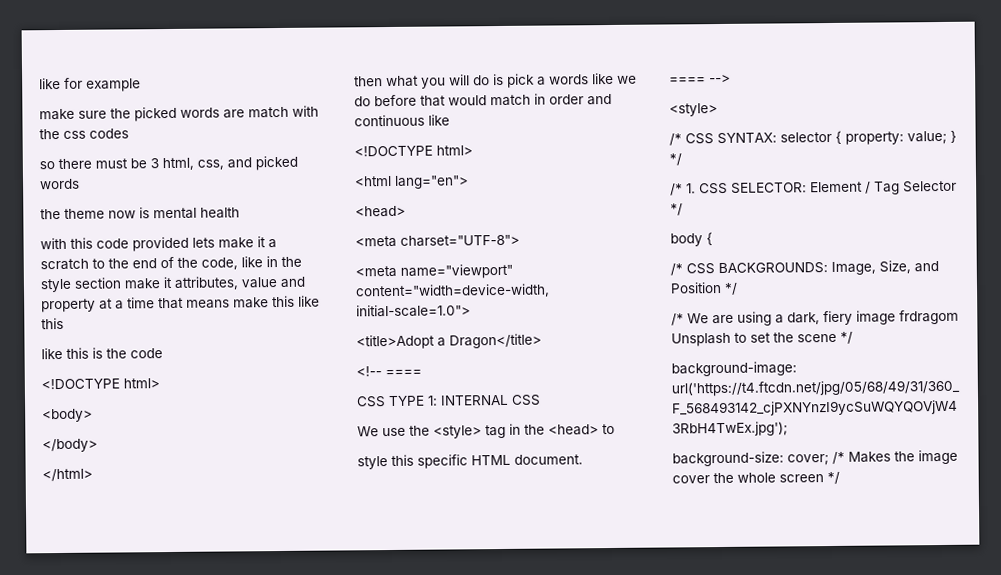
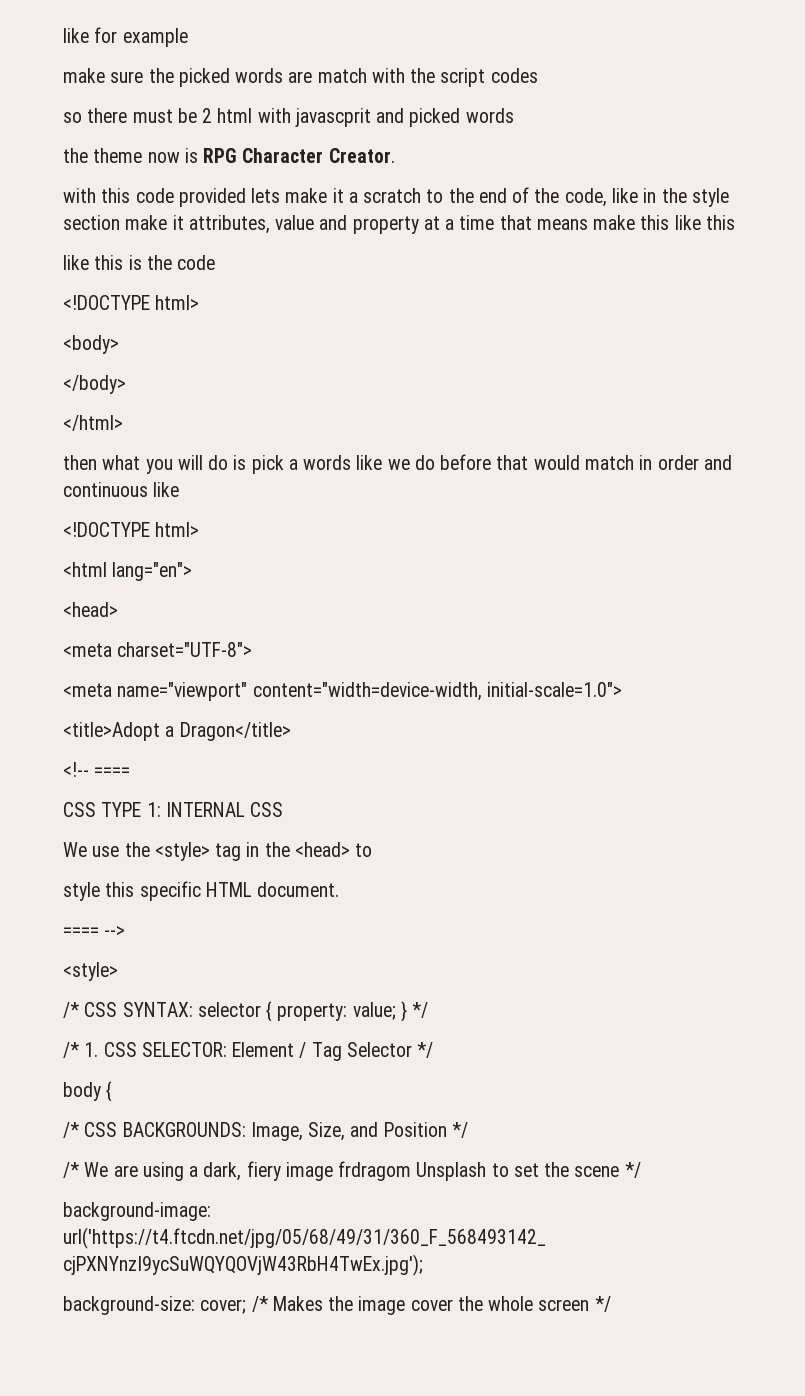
- make sure the picked words are match with the css codes
+ make sure the picked words are match with the script codes
- so there must be 3 html, css, and picked words
+ so there must be 2 html with javascprit and picked words
- the theme now is mental health
+ the theme now is RPG Character Creator.

